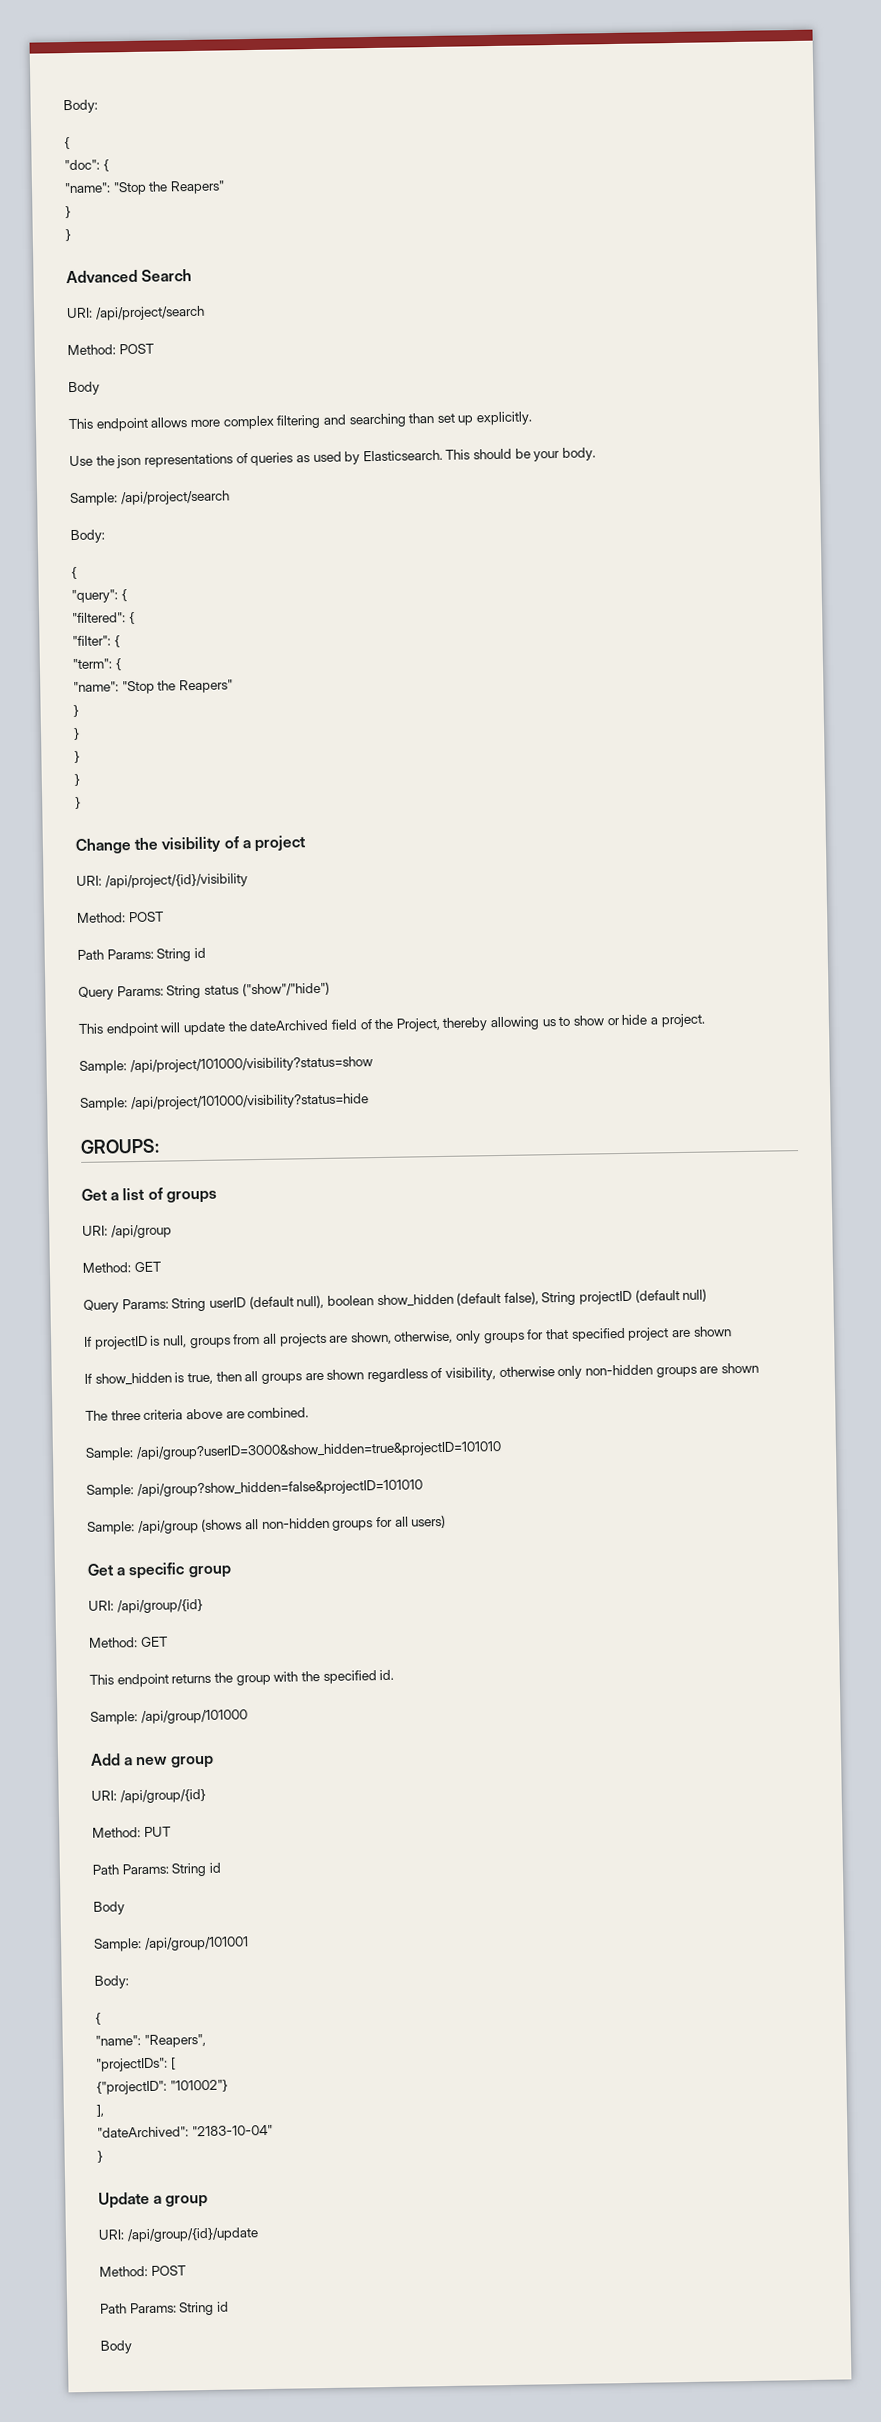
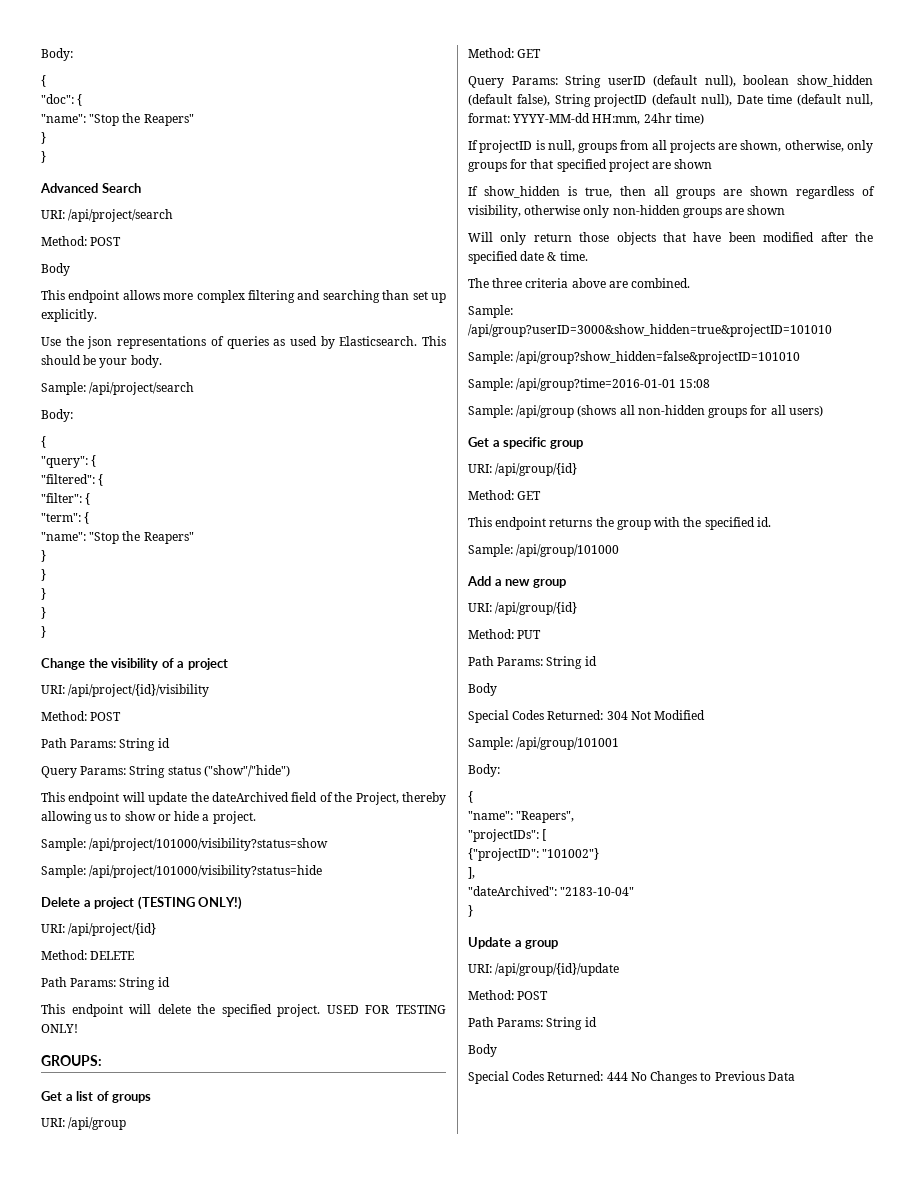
+ Delete a project (TESTING ONLY!)
+ URI: /api/project/{id}
+ Method: DELETE
+ Path Params: String id
+ This endpoint will delete the specified project. USED FOR TESTING ONLY!
- Query Params: String userID (default null), boolean show_hidden (default false), String projectID (default null)
+ Query Params: String userID (default null), boolean show_hidden (default false), String projectID (default null), Date time (default null, format: YYYY-MM-dd HH:mm, 24hr time)
+ Will only return those objects that have been modified after the specified date & time.
+ Sample: /api/group?time=2016-01-01 15:08
+ Special Codes Returned: 304 Not Modified
+ Special Codes Returned: 444 No Changes to Previous Data

